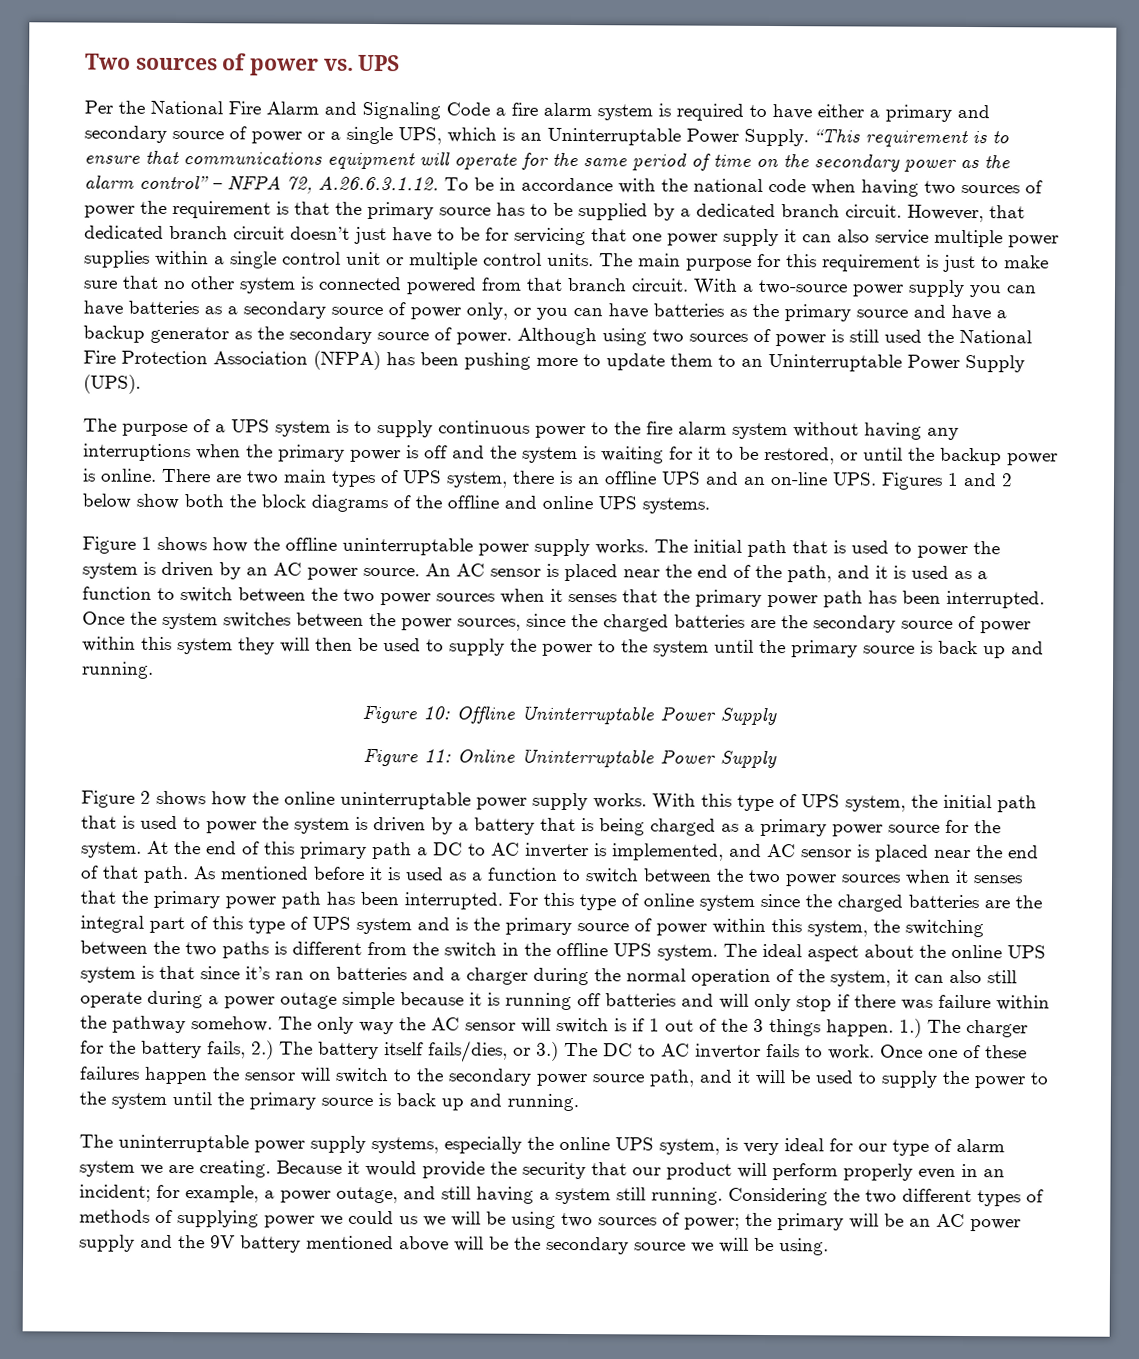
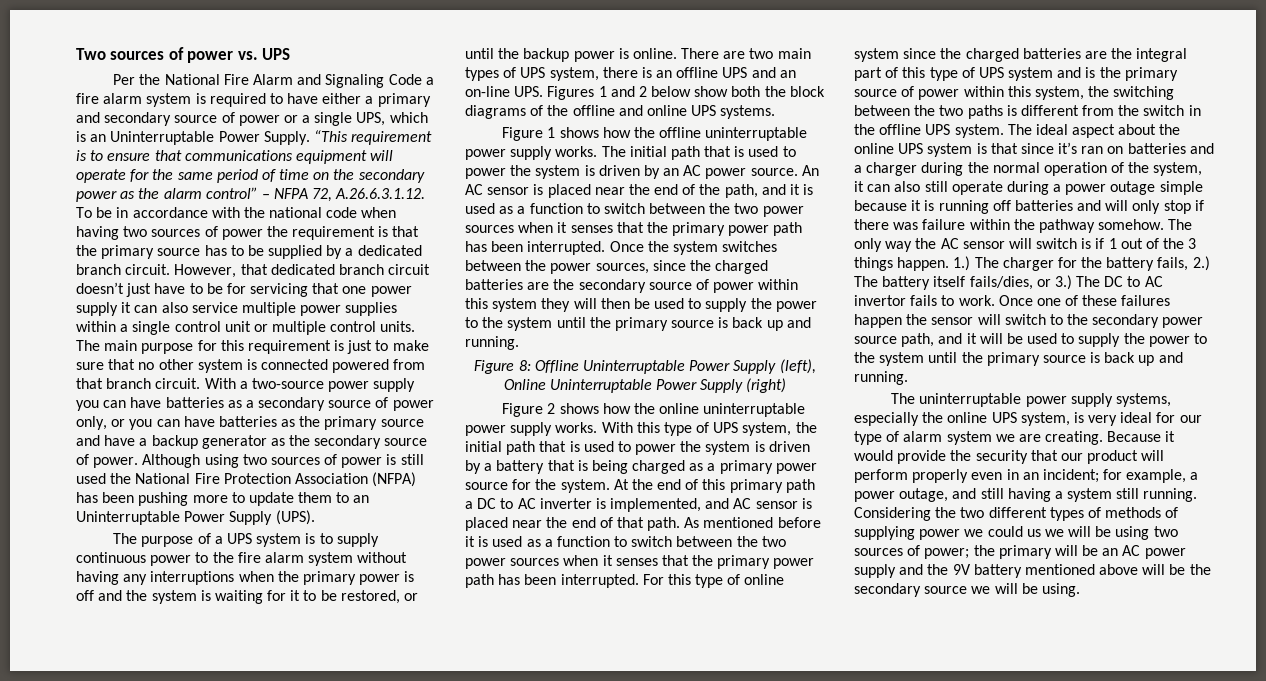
- Figure 10: Offline Uninterruptable Power Supply
- Figure 11: Online Uninterruptable Power Supply
+ Figure 8: Offline Uninterruptable Power Supply (left), Online Uninterruptable Power Supply (right)

